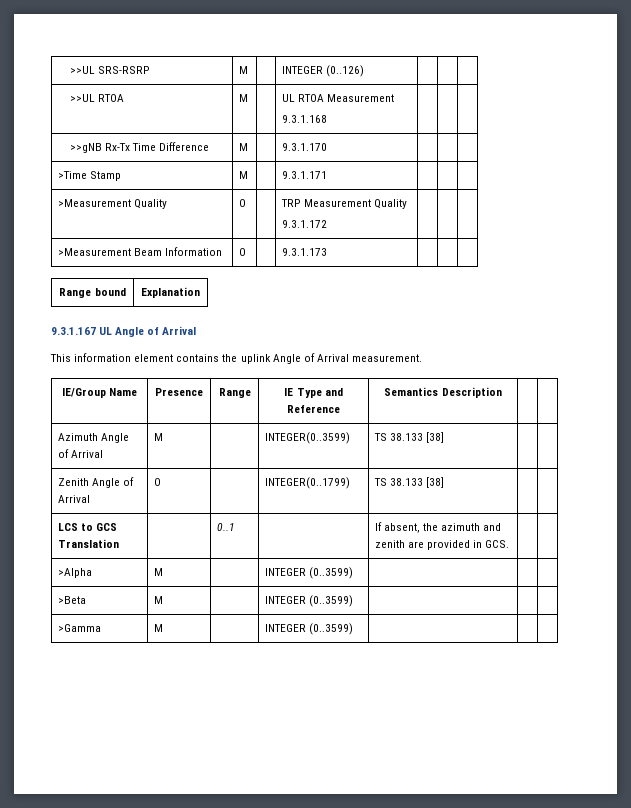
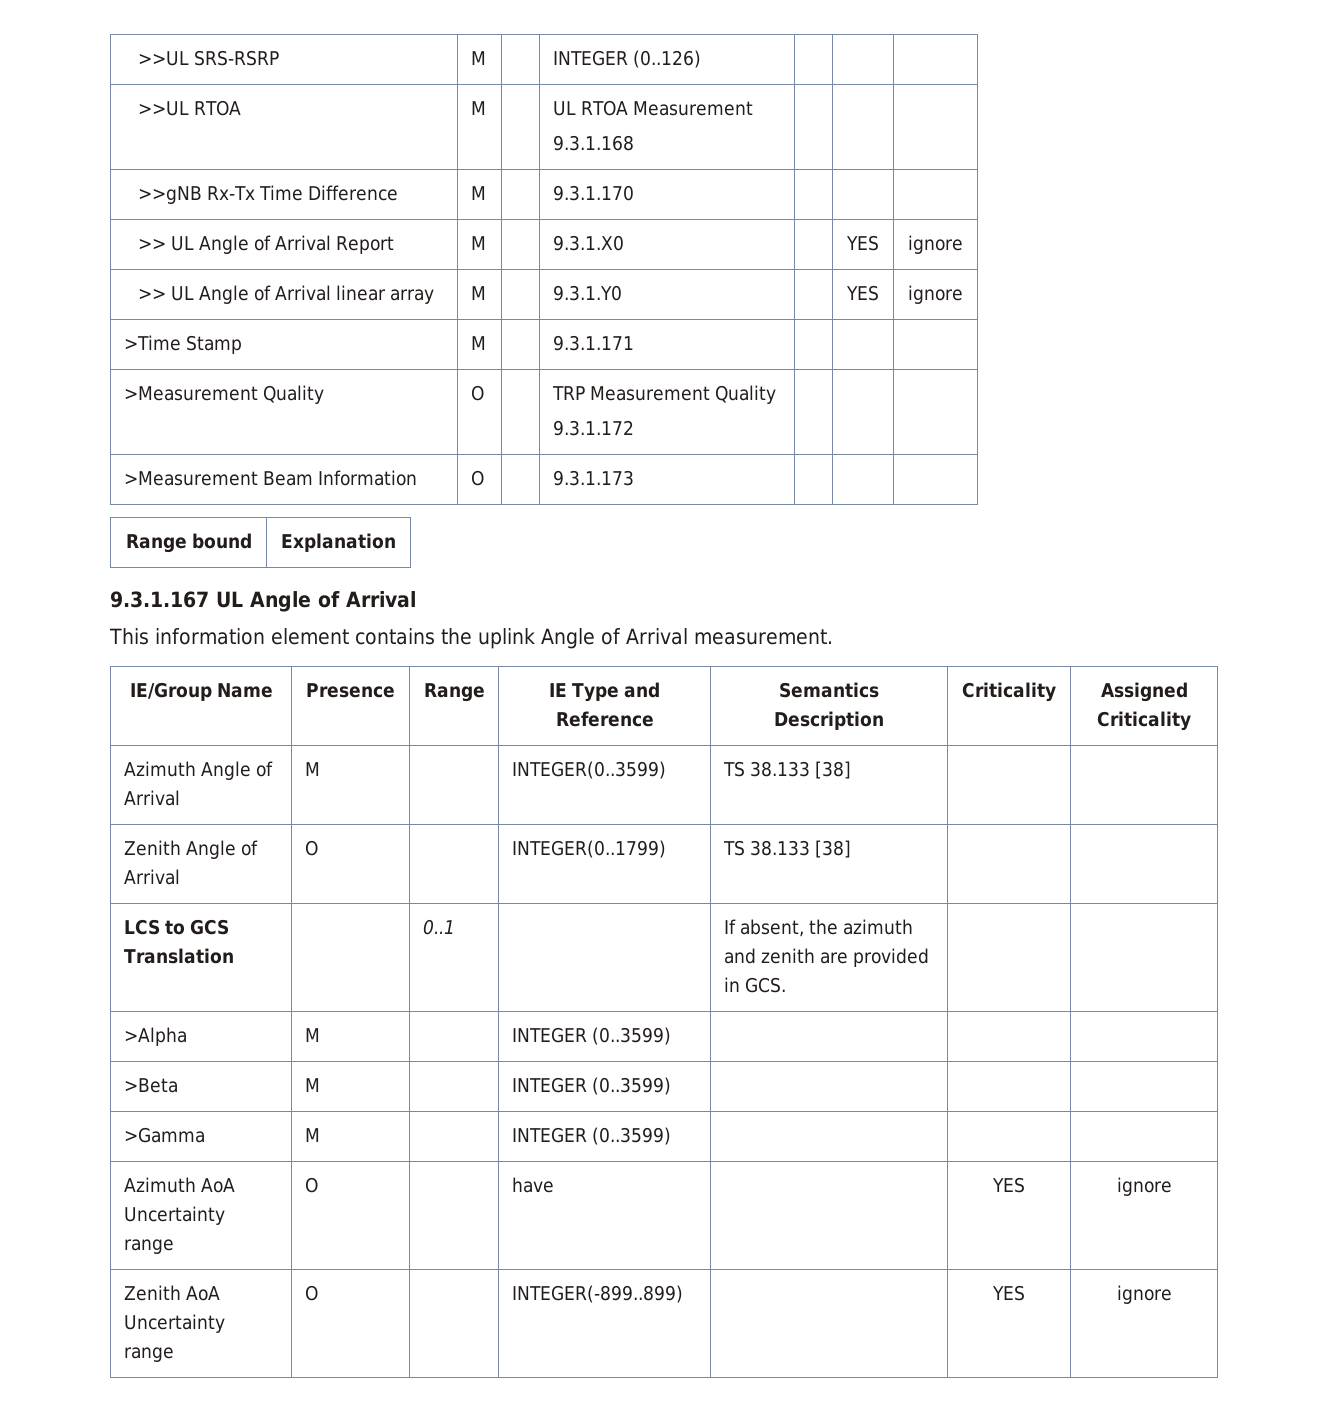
+ >> UL Angle of Arrival Report | M | | 9.3.1.X0 | | YES | ignore
+ >> UL Angle of Arrival linear array | M | | 9.3.1.Y0 | | YES | ignore
- IE/Group Name | Presence | Range | IE Type and Reference | Semantics Description | |
+ IE/Group Name | Presence | Range | IE Type and Reference | Semantics Description | Criticality | Assigned Criticality
+ Azimuth AoA Uncertainty range | O | | have | | YES | ignore
+ Zenith AoA Uncertainty range | O | | INTEGER(-899..899) | | YES | ignore

